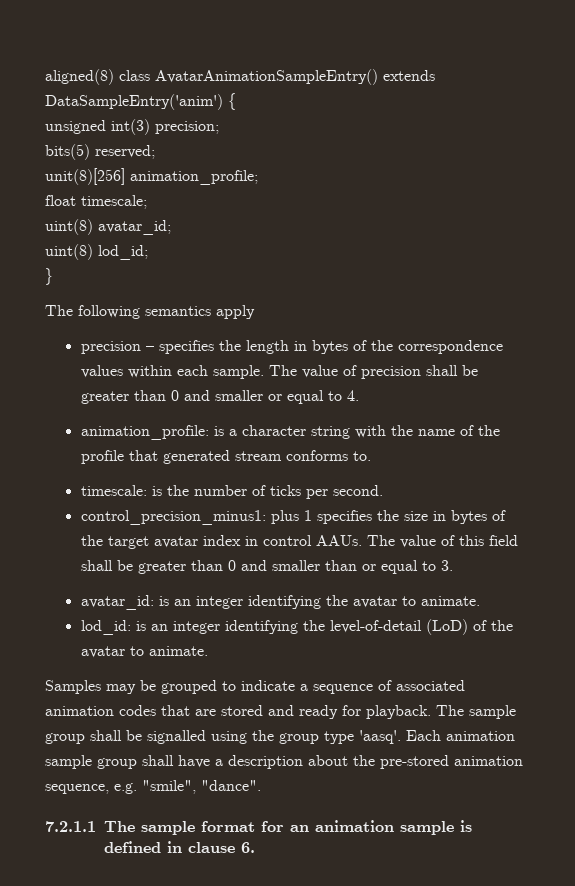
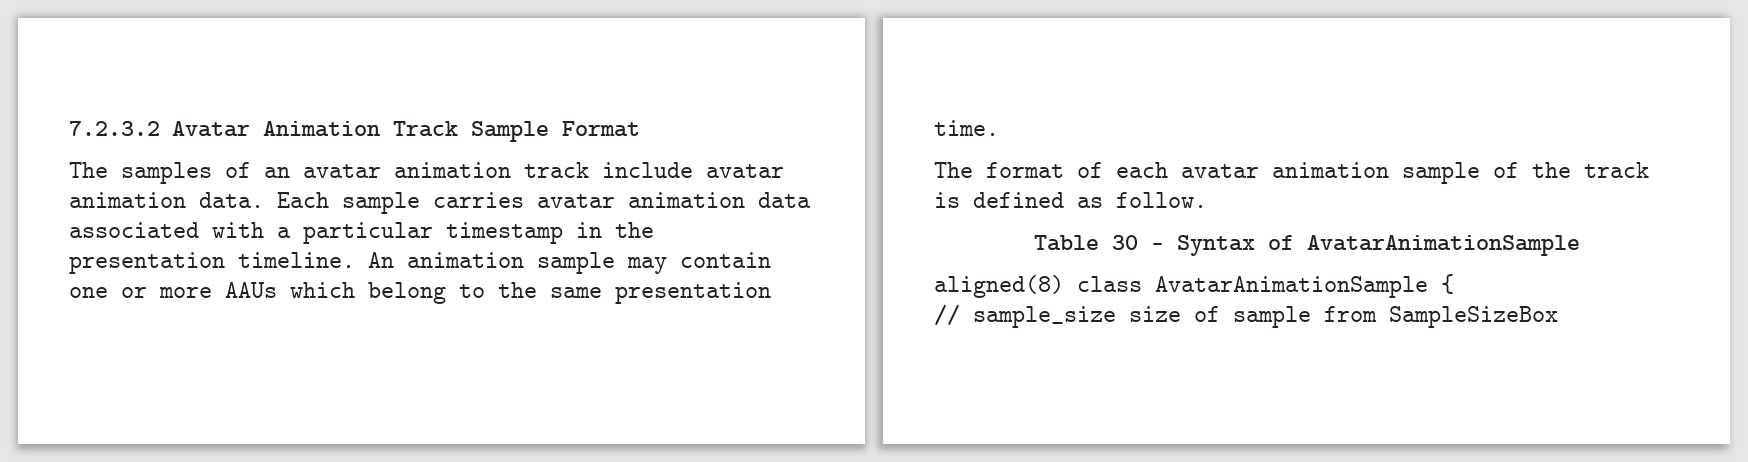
- aligned(8) class AvatarAnimationSampleEntry() extends DataSampleEntry('anim') {
- unsigned int(3) precision;
- bits(5) reserved;
- unit(8)[256] animation_profile;
- float timescale;
- uint(8) avatar_id;
- uint(8) lod_id;
- }
- The following semantics apply
- precision – specifies the length in bytes of the correspondence values within each sample. The value of precision shall be greater than 0 and smaller or equal to 4.
- animation_profile: is a character string with the name of the profile that generated stream conforms to.
- timescale: is the number of ticks per second.
- control_precision_minus1: plus 1 specifies the size in bytes of the target avatar index in control AAUs. The value of this field shall be greater than 0 and smaller than or equal to 3.
- avatar_id: is an integer identifying the avatar to animate.
- lod_id: is an integer identifying the level-of-detail (LoD) of the avatar to animate.
- Samples may be grouped to indicate a sequence of associated animation codes that are stored and ready for playback. The sample group shall be signalled using the group type 'aasq'. Each animation sample group shall have a description about the pre-stored animation sequence, e.g. "smile", "dance".
- 7.2.1.1 The sample format for an animation sample is defined in clause 6.
+ 7.2.3.2 Avatar Animation Track Sample Format
+ The samples of an avatar animation track include avatar animation data. Each sample carries avatar animation data associated with a particular timestamp in the presentation timeline. An animation sample may contain one or more AAUs which belong to the same presentation time.
+ The format of each avatar animation sample of the track is defined as follow.
+ Table 30 — Syntax of AvatarAnimationSample
+ aligned(8) class AvatarAnimationSample {
+ // sample_size size of sample from SampleSizeBox

